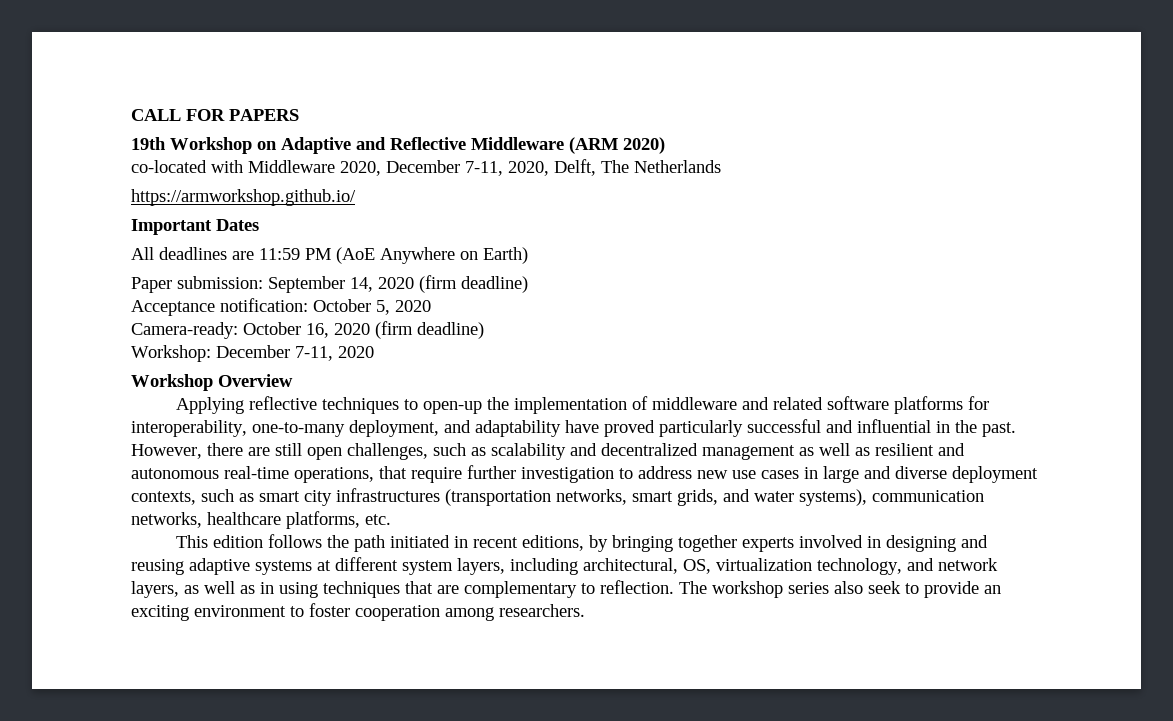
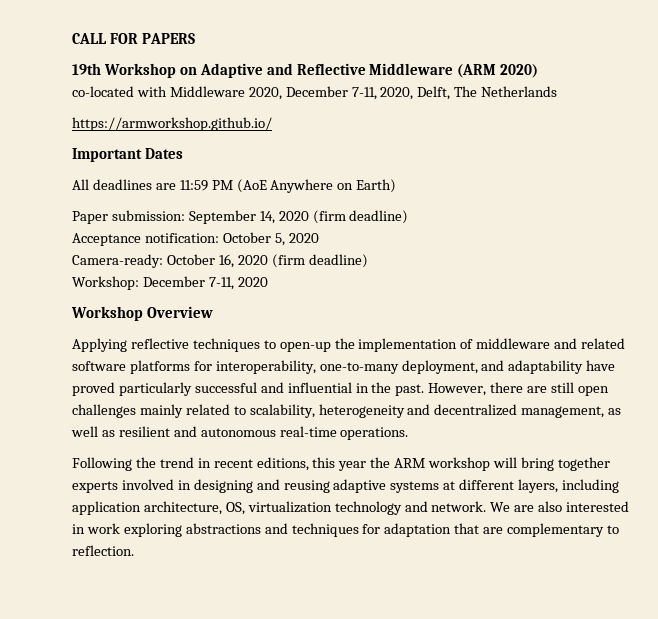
- However, there are still open challenges, such as scalability and decentralized management as well as resilient and autonomous real-time operations, that require further investigation to address new use cases in large and diverse deployment contexts, such as smart city infrastructures (transportation networks, smart grids, and water systems), communication networks, healthcare platforms, etc.
- This edition follows the path initiated in recent editions, by bringing together experts involved in designing and reusing adaptive systems at different system layers, including architectural, OS, virtualization technology, and network layers, as well as in using techniques that are complementary to reflection. The workshop series also seek to provide an exciting environment to foster cooperation among researchers.
+ However, there are still open challenges mainly related to scalability, heterogeneity and decentralized management, as well as resilient and autonomous real-time operations.
+ Following the trend in recent editions, this year the ARM workshop will bring together experts involved in designing and reusing adaptive systems at different layers, including application architecture, OS, virtualization technology and network. We are also interested in work exploring abstractions and techniques for adaptation that are complementary to reflection.

